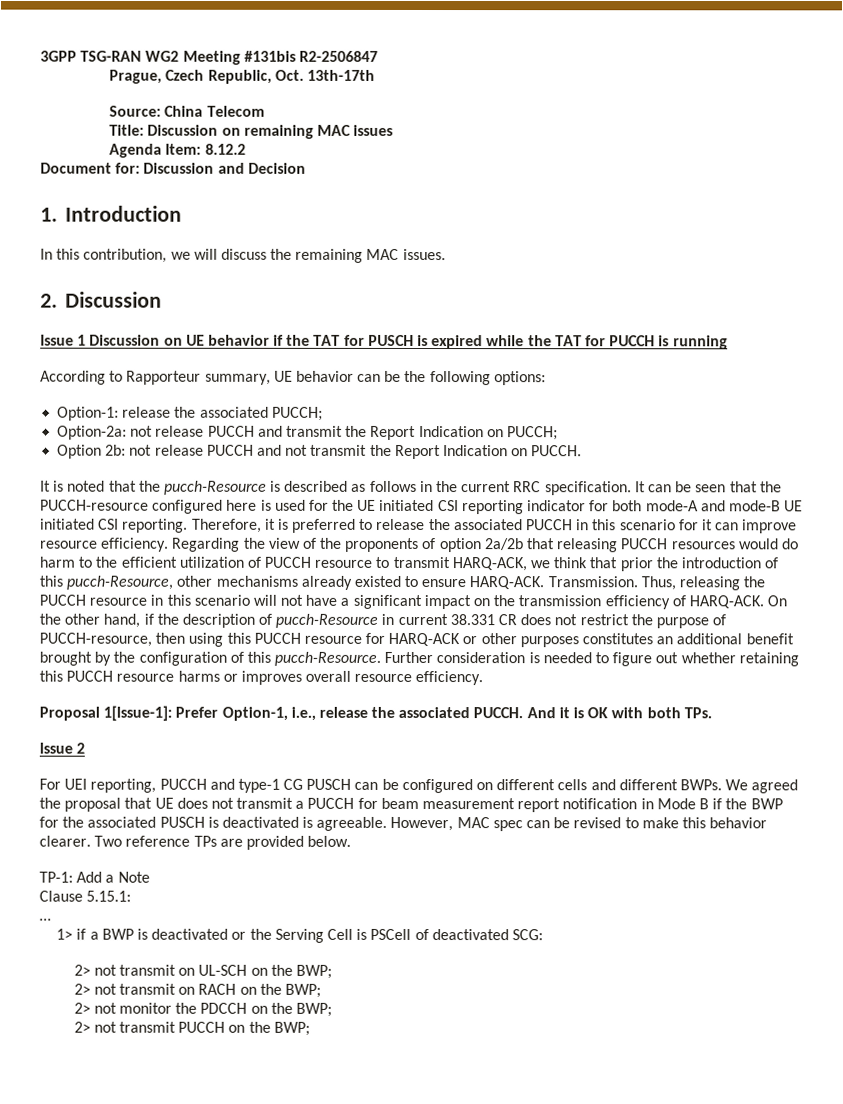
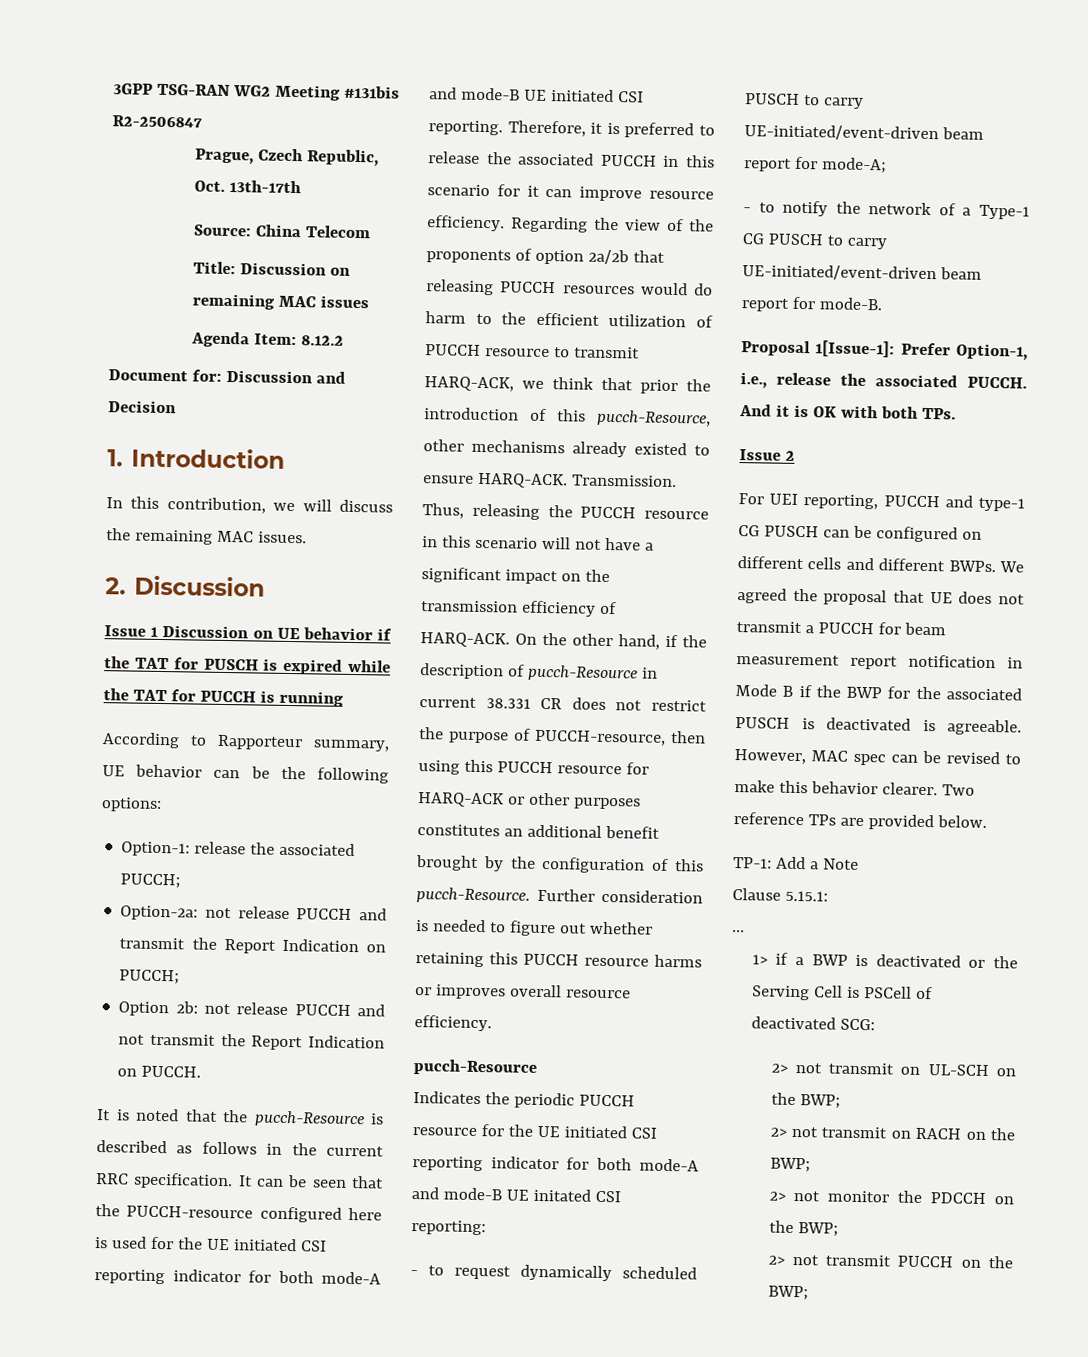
  Further consideration is needed to figure out whether retaining this PUCCH resource harms or improves overall resource efficiency.
+ pucch-Resource
+ Indicates the periodic PUCCH resource for the UE initiated CSI reporting indicator for both mode-A and mode-B UE initated CSI reporting:
+ - to request dynamically scheduled PUSCH to carry UE-initiated/event-driven beam report for mode-A;
+ - to notify the network of a Type-1 CG PUSCH to carry UE-initiated/event-driven beam report for mode-B.

